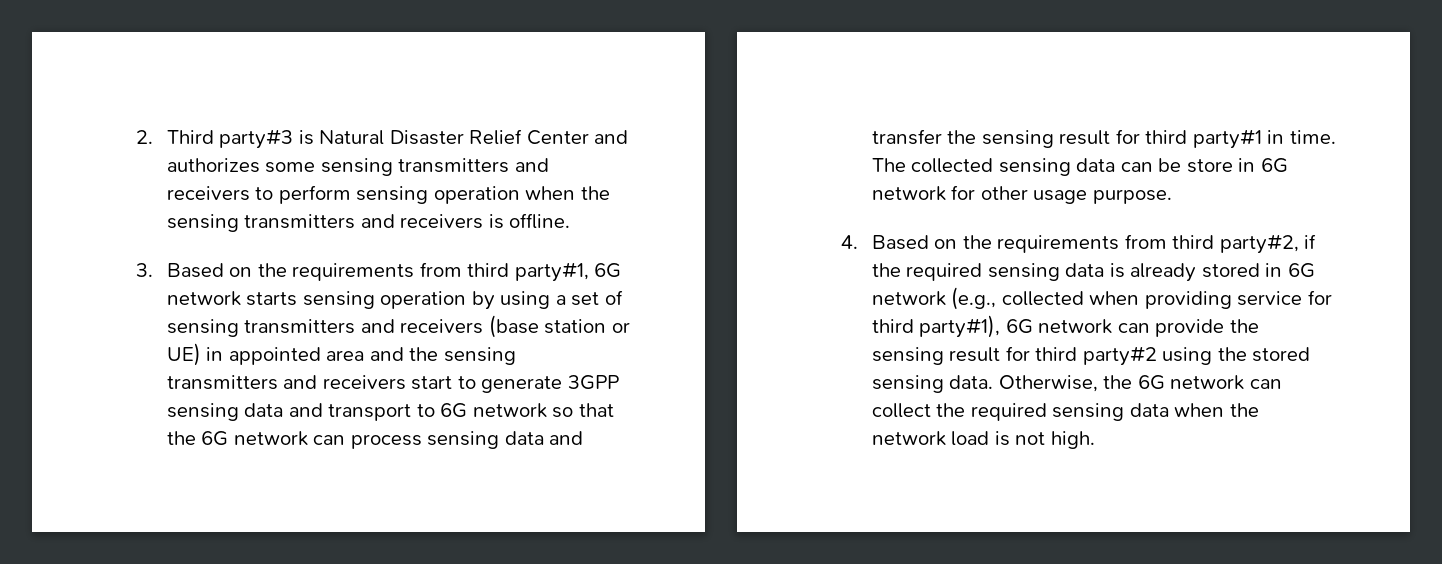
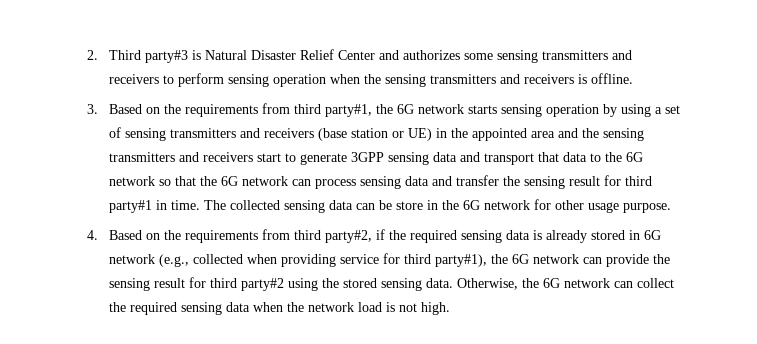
- 3. Based on the requirements from third party#1, 6G network starts sensing operation by using a set of sensing transmitters and receivers (base station or UE) in appointed area and the sensing transmitters and receivers start to generate 3GPP sensing data and transport to 6G network so that the 6G network can process sensing data and transfer the sensing result for third party#1 in time.
+ 3. Based on the requirements from third party#1, the 6G network starts sensing operation by using a set of sensing transmitters and receivers (base station or UE) in the appointed area and the sensing transmitters and receivers start to generate 3GPP sensing data and transport that data to the 6G network so that the 6G network can process sensing data and transfer the sensing result for third party#1 in time.
- The collected sensing data can be store in 6G network for other usage purpose.
+ The collected sensing data can be store in the 6G network for other usage purpose.
- 4. Based on the requirements from third party#2, if the required sensing data is already stored in 6G network (e.g., collected when providing service for third party#1), 6G network can provide the sensing result for third party#2 using the stored sensing data.
+ 4. Based on the requirements from third party#2, if the required sensing data is already stored in 6G network (e.g., collected when providing service for third party#1), the 6G network can provide the sensing result for third party#2 using the stored sensing data.

